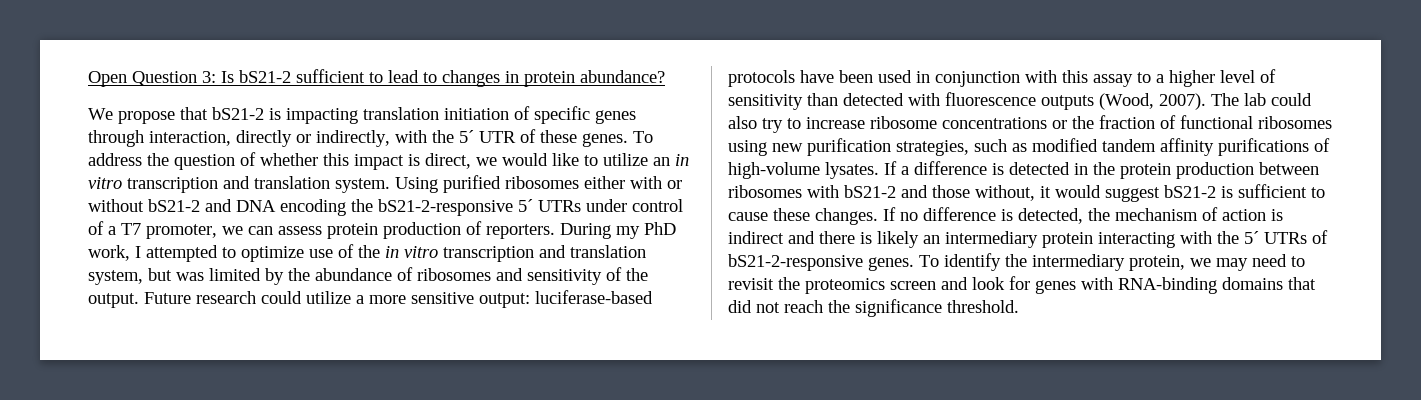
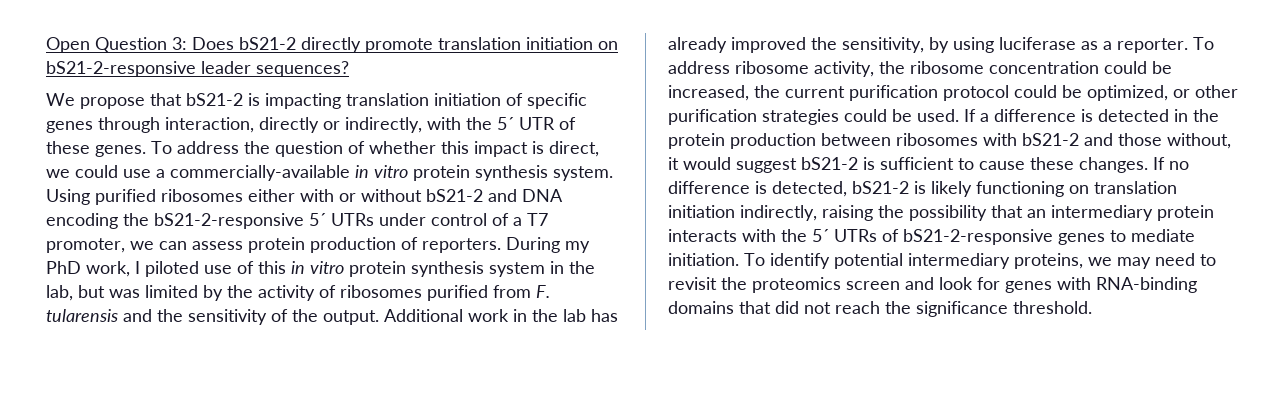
- Open Question 3: Is bS21-2 sufficient to lead to changes in protein abundance?
+ Open Question 3: Does bS21-2 directly promote translation initiation on bS21-2-responsive leader sequences?
- To address the question of whether this impact is direct, we would like to utilize an in vitro transcription and translation system.
+ To address the question of whether this impact is direct, we could use a commercially-available in vitro protein synthesis system.
- During my PhD work, I attempted to optimize use of the in vitro transcription and translation system, but was limited by the abundance of ribosomes and sensitivity of the output. Future research could utilize a more sensitive output: luciferase-based protocols have been used in conjunction with this assay to a higher level of sensitivity than detected with fluorescence outputs (Wood, 2007). The lab could also try to increase ribosome concentrations or the fraction of functional ribosomes using new purification strategies, such as modified tandem affinity purifications of high-volume lysates.
+ During my PhD work, I piloted use of this in vitro protein synthesis system in the lab, but was limited by the activity of ribosomes purified from F. tularensis and the sensitivity of the output. Additional work in the lab has already improved the sensitivity, by using luciferase as a reporter. To address ribosome activity, the ribosome concentration could be increased, the current purification protocol could be optimized, or other purification strategies could be used.
- If no difference is detected, the mechanism of action is indirect and there is likely an intermediary protein interacting with the 5´ UTRs of bS21-2-responsive genes. To identify the intermediary protein, we may need to revisit the proteomics screen and look for genes with RNA-binding domains that did not reach the significance threshold.
+ If no difference is detected, bS21-2 is likely functioning on translation initiation indirectly, raising the possibility that an intermediary protein interacts with the 5´ UTRs of bS21-2-responsive genes to mediate initiation. To identify potential intermediary proteins, we may need to revisit the proteomics screen and look for genes with RNA-binding domains that did not reach the significance threshold.

